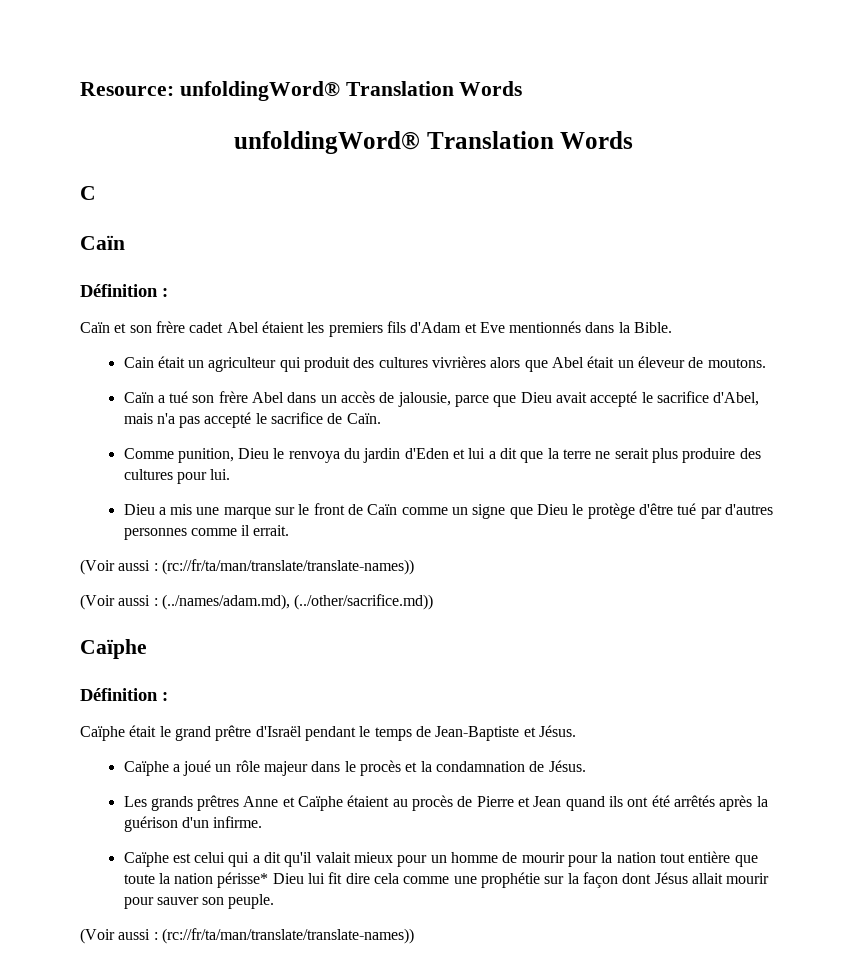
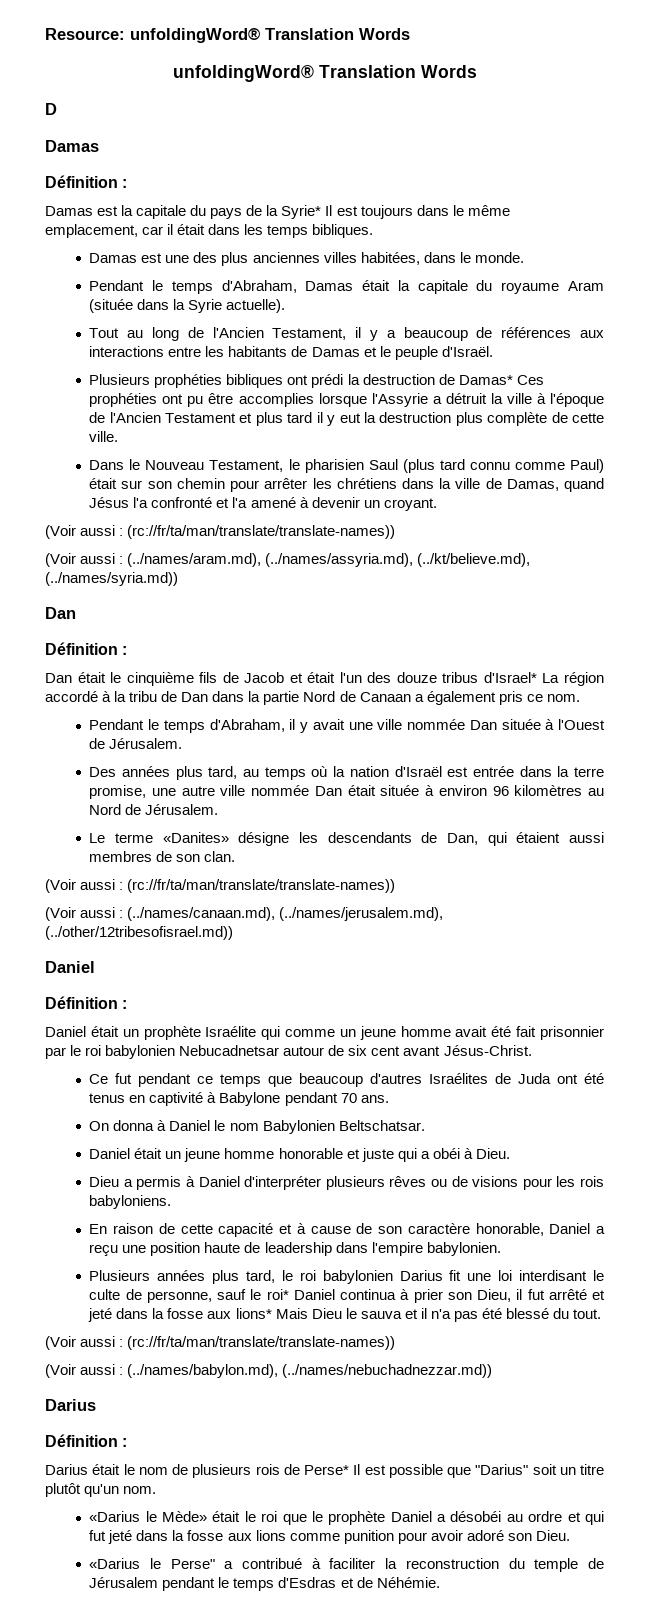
- C
- Caïn
+ D
+ Damas
  Définition :
- Caïn et son frère cadet Abel étaient les premiers fils d'Adam et Eve mentionnés dans la Bible.
- Cain était un agriculteur qui produit des cultures vivrières alors que Abel était un éleveur de moutons.
- Caïn a tué son frère Abel dans un accès de jalousie, parce que Dieu avait accepté le sacrifice d'Abel, mais n'a pas accepté le sacrifice de Caïn.
- Comme punition, Dieu le renvoya du jardin d'Eden et lui a dit que la terre ne serait plus produire des cultures pour lui.
- Dieu a mis une marque sur le front de Caïn comme un signe que Dieu le protège d'être tué par d'autres personnes comme il errait.
+ Damas est la capitale du pays de la Syrie* Il est toujours dans le même emplacement, car il était dans les temps bibliques.
+ Damas est une des plus anciennes villes habitées, dans le monde.
+ Pendant le temps d'Abraham, Damas était la capitale du royaume Aram (située dans la Syrie actuelle).
+ Tout au long de l'Ancien Testament, il y a beaucoup de références aux interactions entre les habitants de Damas et le peuple d'Israël.
+ Plusieurs prophéties bibliques ont prédi la destruction de Damas* Ces prophéties ont pu être accomplies lorsque l'Assyrie a détruit la ville à l'époque de l'Ancien Testament et plus tard il y eut la destruction plus complète de cette ville.
+ Dans le Nouveau Testament, le pharisien Saul (plus tard connu comme Paul) était sur son chemin pour arrêter les chrétiens dans la ville de Damas, quand Jésus l'a confronté et l'a amené à devenir un croyant.
  (Voir aussi : (rc://fr/ta/man/translate/translate-names))
- (Voir aussi : (../names/adam.md), (../other/sacrifice.md))
- Caïphe
+ (Voir aussi : (../names/aram.md), (../names/assyria.md), (../kt/believe.md), (../names/syria.md))
+ Dan
  Définition :
- Caïphe était le grand prêtre d'Israël pendant le temps de Jean-Baptiste et Jésus.
- Caïphe a joué un rôle majeur dans le procès et la condamnation de Jésus.
- Les grands prêtres Anne et Caïphe étaient au procès de Pierre et Jean quand ils ont été arrêtés après la guérison d'un infirme.
- Caïphe est celui qui a dit qu'il valait mieux pour un homme de mourir pour la nation tout entière que toute la nation périsse* Dieu lui fit dire cela comme une prophétie sur la façon dont Jésus allait mourir pour sauver son peuple.
+ Dan était le cinquième fils de Jacob et était l'un des douze tribus d'Israel* La région accordé à la tribu de Dan dans la partie Nord de Canaan a également pris ce nom.
+ Pendant le temps d'Abraham, il y avait une ville nommée Dan située à l'Ouest de Jérusalem.
+ Des années plus tard, au temps où la nation d'Israël est entrée dans la terre promise, une autre ville nommée Dan était située à environ 96 kilomètres au Nord de Jérusalem.
+ Le terme «Danites» désigne les descendants de Dan, qui étaient aussi membres de son clan.
  (Voir aussi : (rc://fr/ta/man/translate/translate-names))
+ (Voir aussi : (../names/canaan.md), (../names/jerusalem.md), (../other/12tribesofisrael.md))
+ Daniel
+ Définition :
+ Daniel était un prophète Israélite qui comme un jeune homme avait été fait prisonnier par le roi babylonien Nebucadnetsar autour de six cent avant Jésus-Christ.
+ Ce fut pendant ce temps que beaucoup d'autres Israélites de Juda ont été tenus en captivité à Babylone pendant 70 ans.
+ On donna à Daniel le nom Babylonien Beltschatsar.
+ Daniel était un jeune homme honorable et juste qui a obéi à Dieu.
+ Dieu a permis à Daniel d'interpréter plusieurs rêves ou de visions pour les rois babyloniens.
+ En raison de cette capacité et à cause de son caractère honorable, Daniel a reçu une position haute de leadership dans l'empire babylonien.
+ Plusieurs années plus tard, le roi babylonien Darius fit une loi interdisant le culte de personne, sauf le roi* Daniel continua à prier son Dieu, il fut arrêté et jeté dans la fosse aux lions* Mais Dieu le sauva et il n'a pas été blessé du tout.
+ (Voir aussi : (rc://fr/ta/man/translate/translate-names))
+ (Voir aussi : (../names/babylon.md), (../names/nebuchadnezzar.md))
+ Darius
+ Définition :
+ Darius était le nom de plusieurs rois de Perse* Il est possible que "Darius" soit un titre plutôt qu'un nom.
+ «Darius le Mède» était le roi que le prophète Daniel a désobéi au ordre et qui fut jeté dans la fosse aux lions comme punition pour avoir adoré son Dieu.
+ «Darius le Perse" a contribué à faciliter la reconstruction du temple de Jérusalem pendant le temps d'Esdras et de Néhémie.

